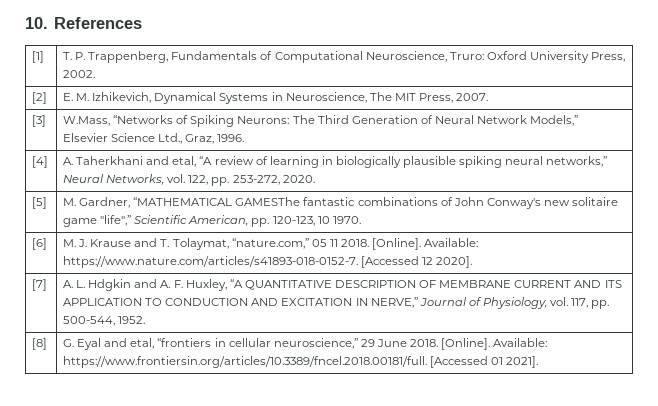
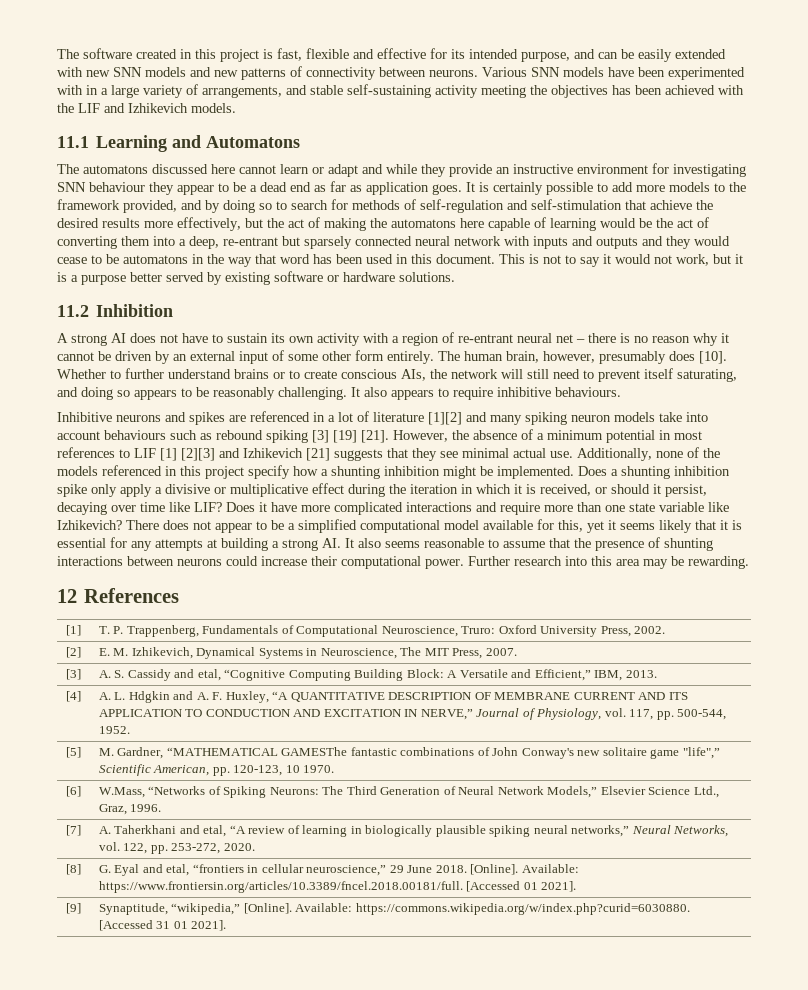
- 10. References
+ The software created in this project is fast, flexible and effective for its intended purpose, and can be easily extended with new SNN models and new patterns of connectivity between neurons. Various SNN models have been experimented with in a large variety of arrangements, and stable self-sustaining activity meeting the objectives has been achieved with the LIF and Izhikevich models.
+ 11.1 Learning and Automatons
+ The automatons discussed here cannot learn or adapt and while they provide an instructive environment for investigating SNN behaviour they appear to be a dead end as far as application goes. It is certainly possible to add more models to the framework provided, and by doing so to search for methods of self-regulation and self-stimulation that achieve the desired results more effectively, but the act of making the automatons here capable of learning would be the act of converting them into a deep, re-entrant but sparsely connected neural network with inputs and outputs and they would cease to be automatons in the way that word has been used in this document. This is not to say it would not work, but it is a purpose better served by existing software or hardware solutions.
+ 11.2 Inhibition
+ A strong AI does not have to sustain its own activity with a region of re-entrant neural net – there is no reason why it cannot be driven by an external input of some other form entirely. The human brain, however, presumably does [10]. Whether to further understand brains or to create conscious AIs, the network will still need to prevent itself saturating, and doing so appears to be reasonably challenging. It also appears to require inhibitive behaviours.
+ Inhibitive neurons and spikes are referenced in a lot of literature [1][2] and many spiking neuron models take into account behaviours such as rebound spiking [3] [19] [21]. However, the absence of a minimum potential in most references to LIF [1] [2][3] and Izhikevich [21] suggests that they see minimal actual use. Additionally, none of the models referenced in this project specify how a shunting inhibition might be implemented. Does a shunting inhibition spike only apply a divisive or multiplicative effect during the iteration in which it is received, or should it persist, decaying over time like LIF? Does it have more complicated interactions and require more than one state variable like Izhikevich? There does not appear to be a simplified computational model available for this, yet it seems likely that it is essential for any attempts at building a strong AI. It also seems reasonable to assume that the presence of shunting interactions between neurons could increase their computational power. Further research into this area may be rewarding.
+ 12 References
- [3] | W.Mass, “Networks of Spiking Neurons: The Third Generation of Neural Network Models,” Elsevier Science Ltd., Graz, 1996.
- [4] | A. Taherkhani and etal, “A review of learning in biologically plausible spiking neural networks,” Neural Networks, vol. 122, pp. 253-272, 2020.
- [5] | M. Gardner, “MATHEMATICAL GAMESThe fantastic combinations of John Conway's new solitaire game "life",” Scientific American, pp. 120-123, 10 1970.
- [6] | M. J. Krause and T. Tolaymat, “nature.com,” 05 11 2018. [Online]. Available: https://www.nature.com/articles/s41893-018-0152-7. [Accessed 12 2020].
- [7] | A. L. Hdgkin and A. F. Huxley, “A QUANTITATIVE DESCRIPTION OF MEMBRANE CURRENT AND ITS APPLICATION TO CONDUCTION AND EXCITATION IN NERVE,” Journal of Physiology, vol. 117, pp. 500-544, 1952.
+ [3] | A. S. Cassidy and etal, “Cognitive Computing Building Block: A Versatile and Efficient,” IBM, 2013.
+ [4] | A. L. Hdgkin and A. F. Huxley, “A QUANTITATIVE DESCRIPTION OF MEMBRANE CURRENT AND ITS APPLICATION TO CONDUCTION AND EXCITATION IN NERVE,” Journal of Physiology, vol. 117, pp. 500-544, 1952.
+ [5] | M. Gardner, “MATHEMATICAL GAMESThe fantastic combinations of John Conway's new solitaire game "life",” Scientific American, pp. 120-123, 10 1970.
+ [6] | W.Mass, “Networks of Spiking Neurons: The Third Generation of Neural Network Models,” Elsevier Science Ltd., Graz, 1996.
+ [7] | A. Taherkhani and etal, “A review of learning in biologically plausible spiking neural networks,” Neural Networks, vol. 122, pp. 253-272, 2020.
+ [9] | Synaptitude, “wikipedia,” [Online]. Available: https://commons.wikipedia.org/w/index.php?curid=6030880. [Accessed 31 01 2021].

